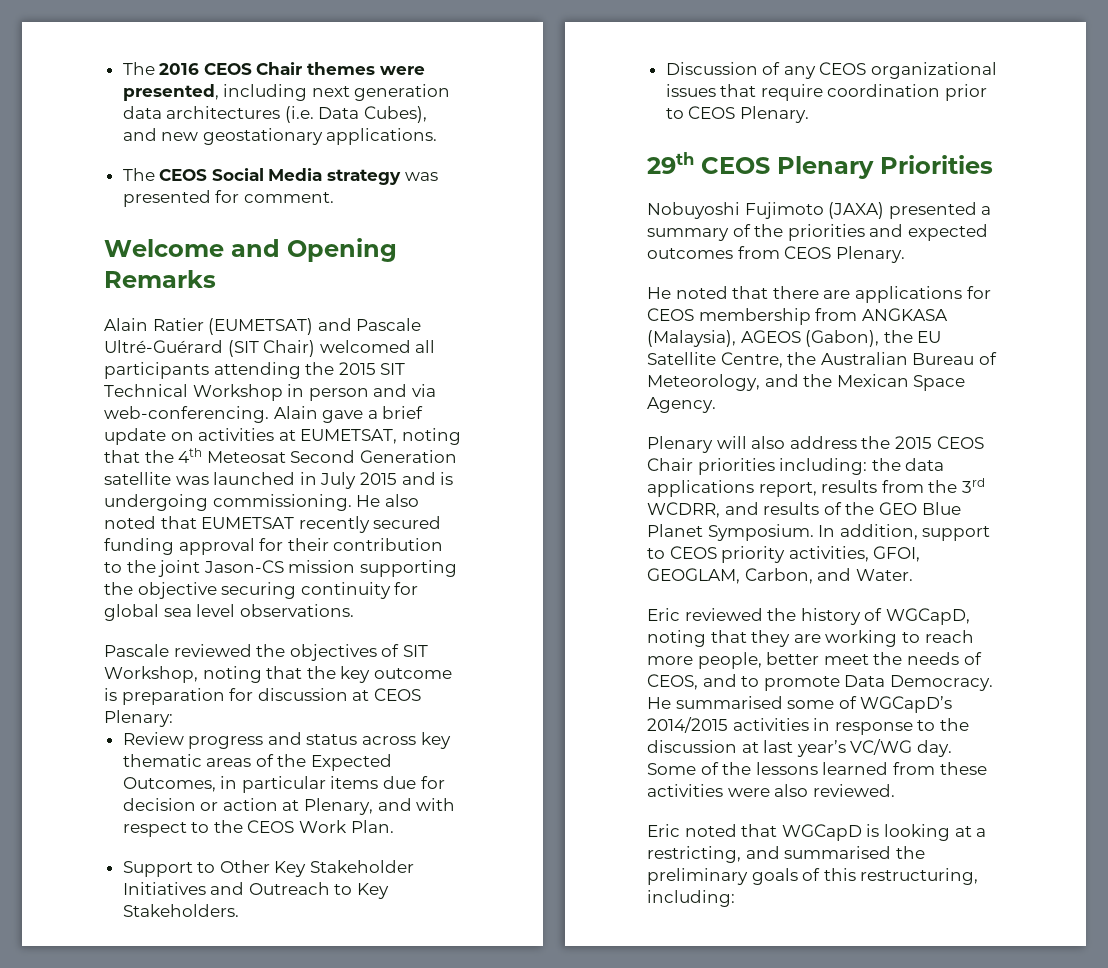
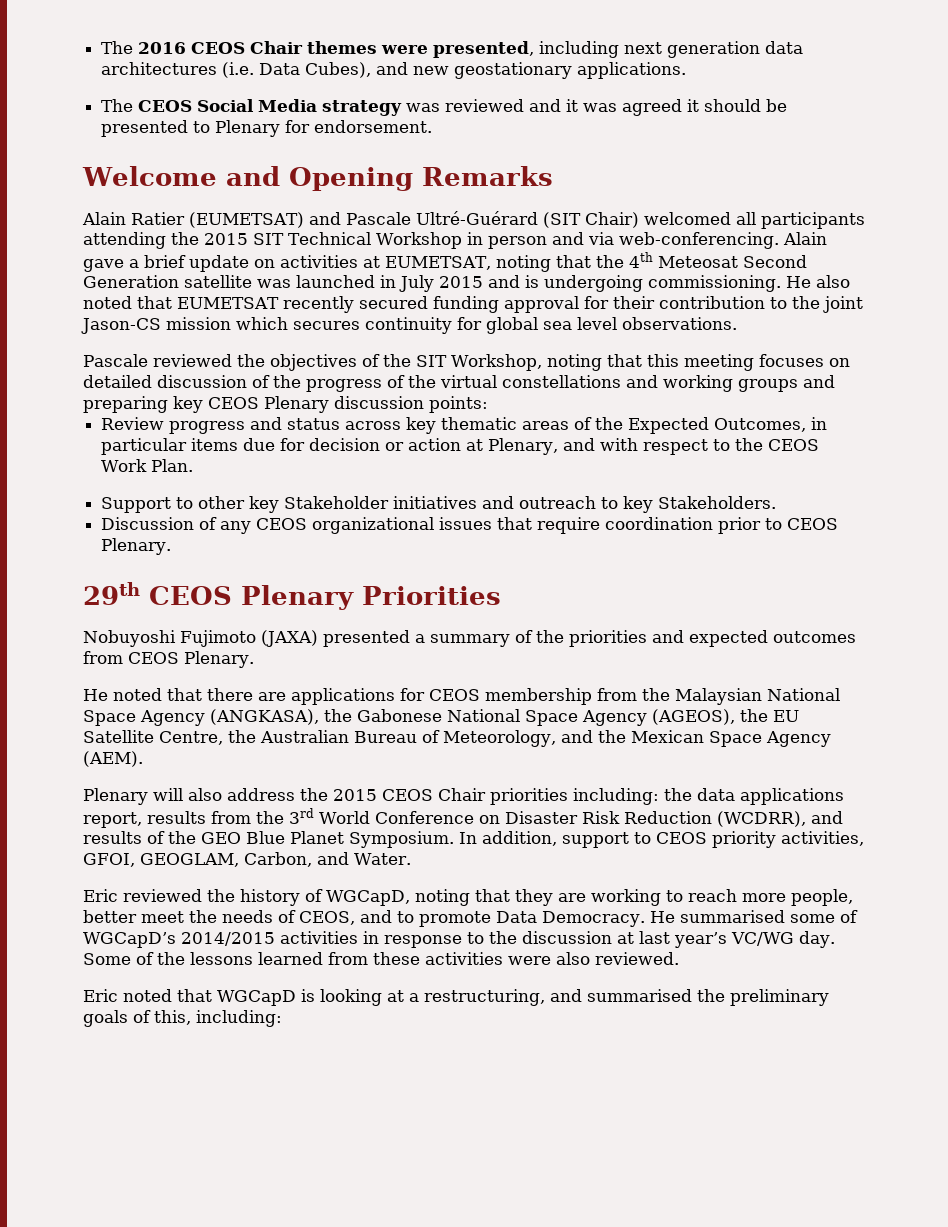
- The CEOS Social Media strategy was presented for comment.
+ The CEOS Social Media strategy was reviewed and it was agreed it should be presented to Plenary for endorsement.
- He also noted that EUMETSAT recently secured funding approval for their contribution to the joint Jason-CS mission supporting the objective securing continuity for global sea level observations.
+ He also noted that EUMETSAT recently secured funding approval for their contribution to the joint Jason-CS mission which secures continuity for global sea level observations.
- Pascale reviewed the objectives of SIT Workshop, noting that the key outcome is preparation for discussion at CEOS Plenary:
+ Pascale reviewed the objectives of the SIT Workshop, noting that this meeting focuses on detailed discussion of the progress of the virtual constellations and working groups and preparing key CEOS Plenary discussion points:
- Support to Other Key Stakeholder Initiatives and Outreach to Key Stakeholders.
+ Support to other key Stakeholder initiatives and outreach to key Stakeholders.
- He noted that there are applications for CEOS membership from ANGKASA (Malaysia), AGEOS (Gabon), the EU Satellite Centre, the Australian Bureau of Meteorology, and the Mexican Space Agency.
+ He noted that there are applications for CEOS membership from the Malaysian National Space Agency (ANGKASA), the Gabonese National Space Agency (AGEOS), the EU Satellite Centre, the Australian Bureau of Meteorology, and the Mexican Space Agency (AEM).
- Plenary will also address the 2015 CEOS Chair priorities including: the data applications report, results from the 3rd WCDRR, and results of the GEO Blue Planet Symposium.
+ Plenary will also address the 2015 CEOS Chair priorities including: the data applications report, results from the 3rd World Conference on Disaster Risk Reduction (WCDRR), and results of the GEO Blue Planet Symposium.
- Eric noted that WGCapD is looking at a restricting, and summarised the preliminary goals of this restructuring, including:
+ Eric noted that WGCapD is looking at a restructuring, and summarised the preliminary goals of this, including:

